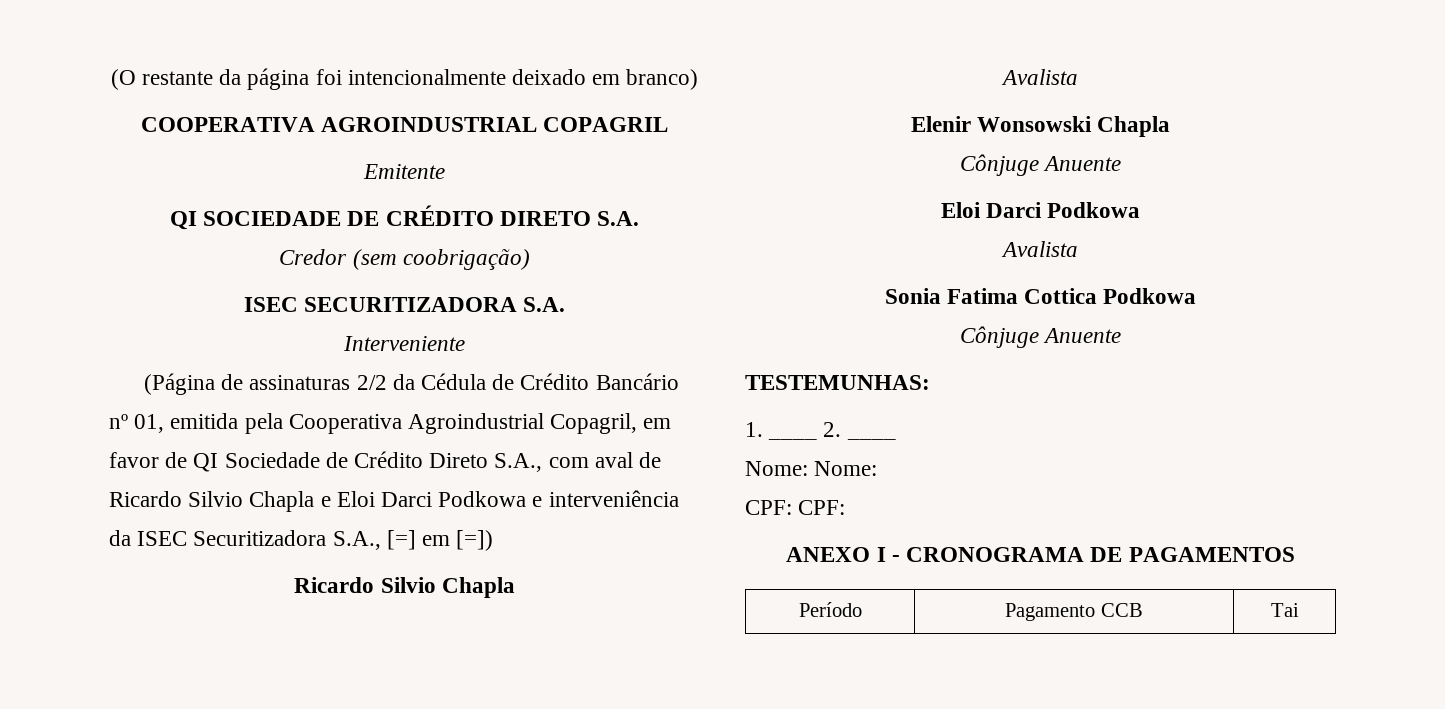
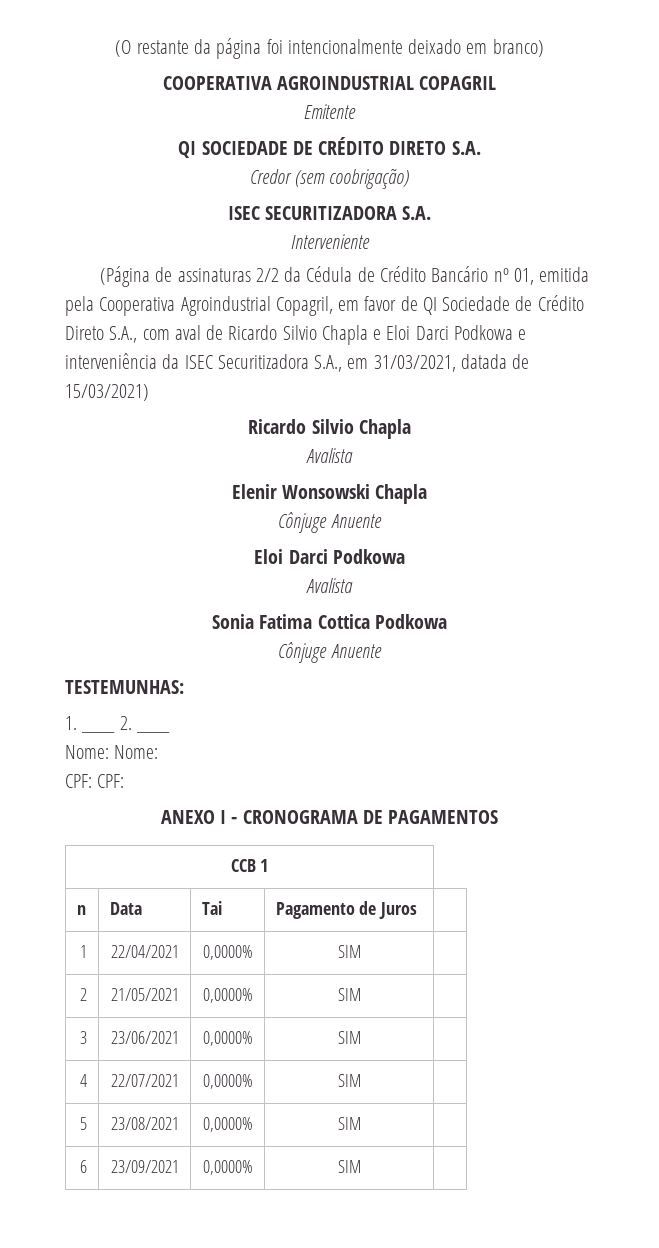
- (Página de assinaturas 2/2 da Cédula de Crédito Bancário nº 01, emitida pela Cooperativa Agroindustrial Copagril, em favor de QI Sociedade de Crédito Direto S.A., com aval de Ricardo Silvio Chapla e Eloi Darci Podkowa e interveniência da ISEC Securitizadora S.A., [=] em [=])
+ (Página de assinaturas 2/2 da Cédula de Crédito Bancário nº 01, emitida pela Cooperativa Agroindustrial Copagril, em favor de QI Sociedade de Crédito Direto S.A., com aval de Ricardo Silvio Chapla e Eloi Darci Podkowa e interveniência da ISEC Securitizadora S.A., em 31/03/2021, datada de 15/03/2021)
- Período | Pagamento CCB | Tai
+ CCB 1
+ n | Data | Tai | Pagamento de Juros |
+ 1 | 22/04/2021 | 0,0000% | SIM |
+ 2 | 21/05/2021 | 0,0000% | SIM |
+ 3 | 23/06/2021 | 0,0000% | SIM |
+ 4 | 22/07/2021 | 0,0000% | SIM |
+ 5 | 23/08/2021 | 0,0000% | SIM |
+ 6 | 23/09/2021 | 0,0000% | SIM |

